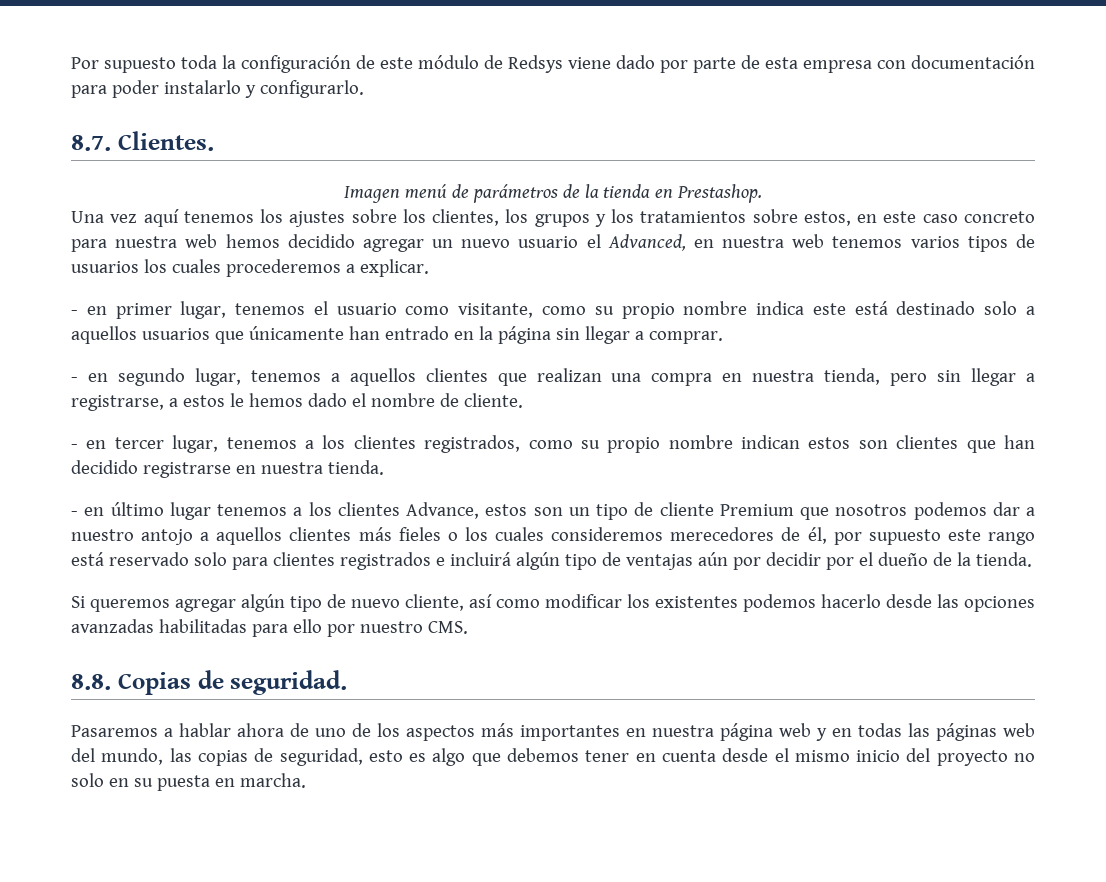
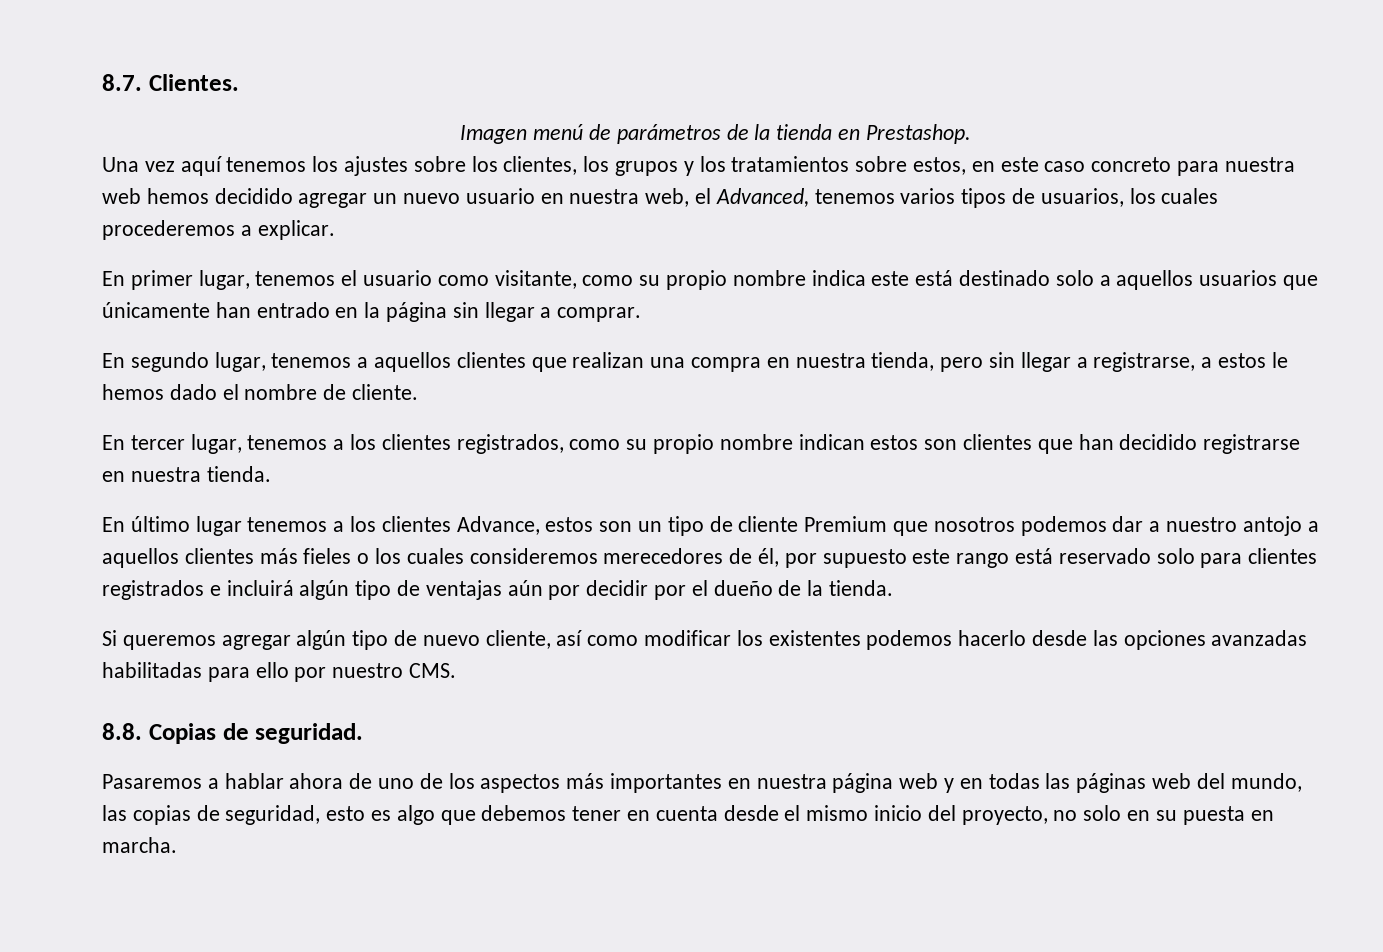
- Por supuesto toda la configuración de este módulo de Redsys viene dado por parte de esta empresa con documentación para poder instalarlo y configurarlo.
- Una vez aquí tenemos los ajustes sobre los clientes, los grupos y los tratamientos sobre estos, en este caso concreto para nuestra web hemos decidido agregar un nuevo usuario el Advanced, en nuestra web tenemos varios tipos de usuarios los cuales procederemos a explicar.
+ Una vez aquí tenemos los ajustes sobre los clientes, los grupos y los tratamientos sobre estos, en este caso concreto para nuestra web hemos decidido agregar un nuevo usuario en nuestra web, el Advanced, tenemos varios tipos de usuarios, los cuales procederemos a explicar.
- - en primer lugar, tenemos el usuario como visitante, como su propio nombre indica este está destinado solo a aquellos usuarios que únicamente han entrado en la página sin llegar a comprar.
+ En primer lugar, tenemos el usuario como visitante, como su propio nombre indica este está destinado solo a aquellos usuarios que únicamente han entrado en la página sin llegar a comprar.
- - en segundo lugar, tenemos a aquellos clientes que realizan una compra en nuestra tienda, pero sin llegar a registrarse, a estos le hemos dado el nombre de cliente.
+ En segundo lugar, tenemos a aquellos clientes que realizan una compra en nuestra tienda, pero sin llegar a registrarse, a estos le hemos dado el nombre de cliente.
- - en tercer lugar, tenemos a los clientes registrados, como su propio nombre indican estos son clientes que han decidido registrarse en nuestra tienda.
+ En tercer lugar, tenemos a los clientes registrados, como su propio nombre indican estos son clientes que han decidido registrarse en nuestra tienda.
- - en último lugar tenemos a los clientes Advance, estos son un tipo de cliente Premium que nosotros podemos dar a nuestro antojo a aquellos clientes más fieles o los cuales consideremos merecedores de él, por supuesto este rango está reservado solo para clientes registrados e incluirá algún tipo de ventajas aún por decidir por el dueño de la tienda.
+ En último lugar tenemos a los clientes Advance, estos son un tipo de cliente Premium que nosotros podemos dar a nuestro antojo a aquellos clientes más fieles o los cuales consideremos merecedores de él, por supuesto este rango está reservado solo para clientes registrados e incluirá algún tipo de ventajas aún por decidir por el dueño de la tienda.
- Pasaremos a hablar ahora de uno de los aspectos más importantes en nuestra página web y en todas las páginas web del mundo, las copias de seguridad, esto es algo que debemos tener en cuenta desde el mismo inicio del proyecto no solo en su puesta en marcha.
+ Pasaremos a hablar ahora de uno de los aspectos más importantes en nuestra página web y en todas las páginas web del mundo, las copias de seguridad, esto es algo que debemos tener en cuenta desde el mismo inicio del proyecto, no solo en su puesta en marcha.

